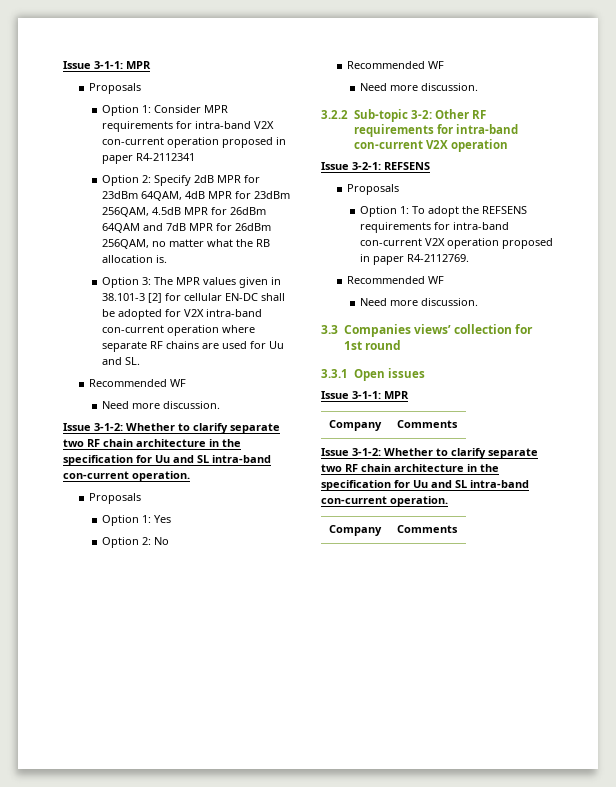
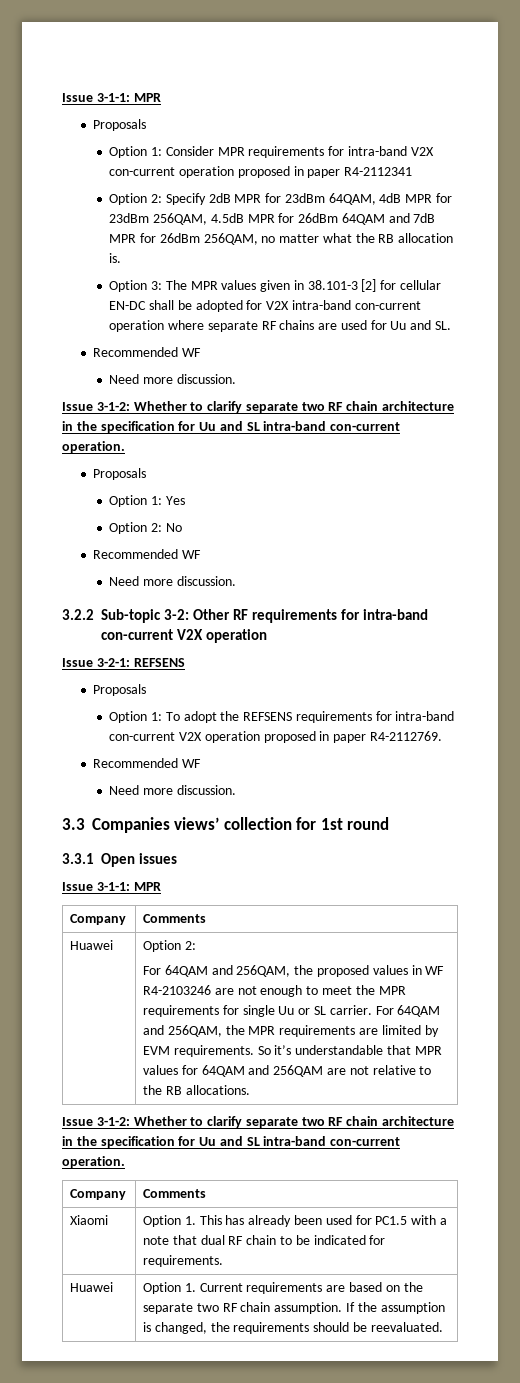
+ Huawei | Option 2:
+ For 64QAM and 256QAM, the proposed values in WF R4-2103246 are not enough to meet the MPR requirements for single Uu or SL carrier. For 64QAM and 256QAM, the MPR requirements are limited by EVM requirements. So it’s understandable that MPR values for 64QAM and 256QAM are not relative to the RB allocations.
+ Xiaomi | Option 1. This has already been used for PC1.5 with a note that dual RF chain to be indicated for requirements.
+ Huawei | Option 1. Current requirements are based on the separate two RF chain assumption. If the assumption is changed, the requirements should be reevaluated.

